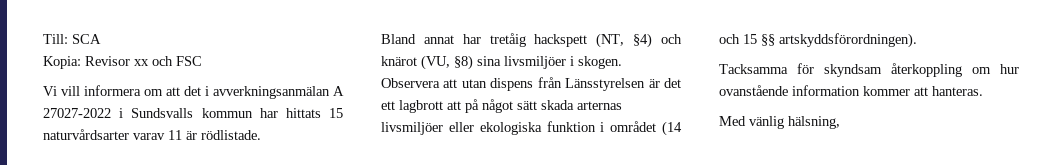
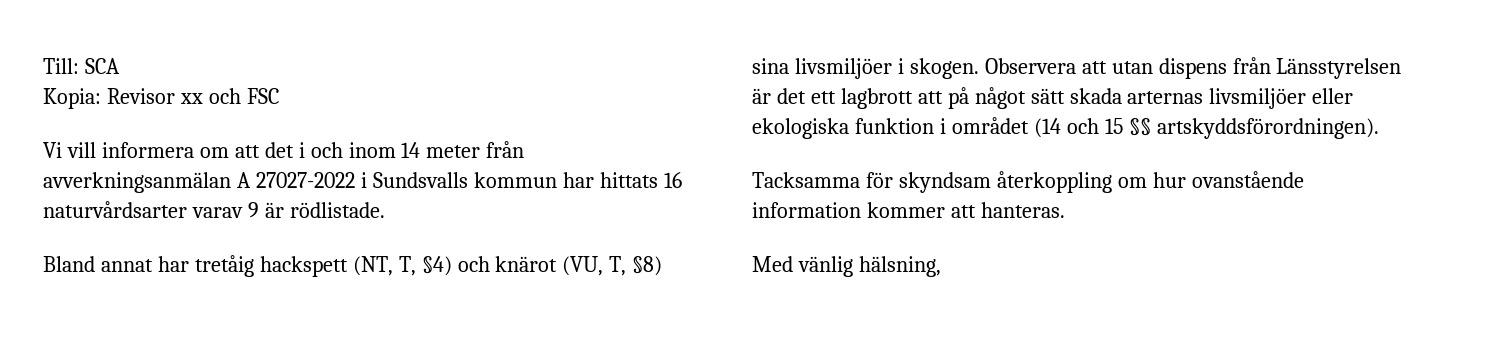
- Vi vill informera om att det i avverkningsanmälan A 27027-2022 i Sundsvalls kommun har hittats 15 naturvårdsarter varav 11 är rödlistade.
+ Vi vill informera om att det i och inom 14 meter från avverkningsanmälan A 27027-2022 i Sundsvalls kommun har hittats 16 naturvårdsarter varav 9 är rödlistade.
- Bland annat har tretåig hackspett (NT, §4) och knärot (VU, §8) sina livsmiljöer i skogen.
+ Bland annat har tretåig hackspett (NT, T, §4) och knärot (VU, T, §8) sina livsmiljöer i skogen.

